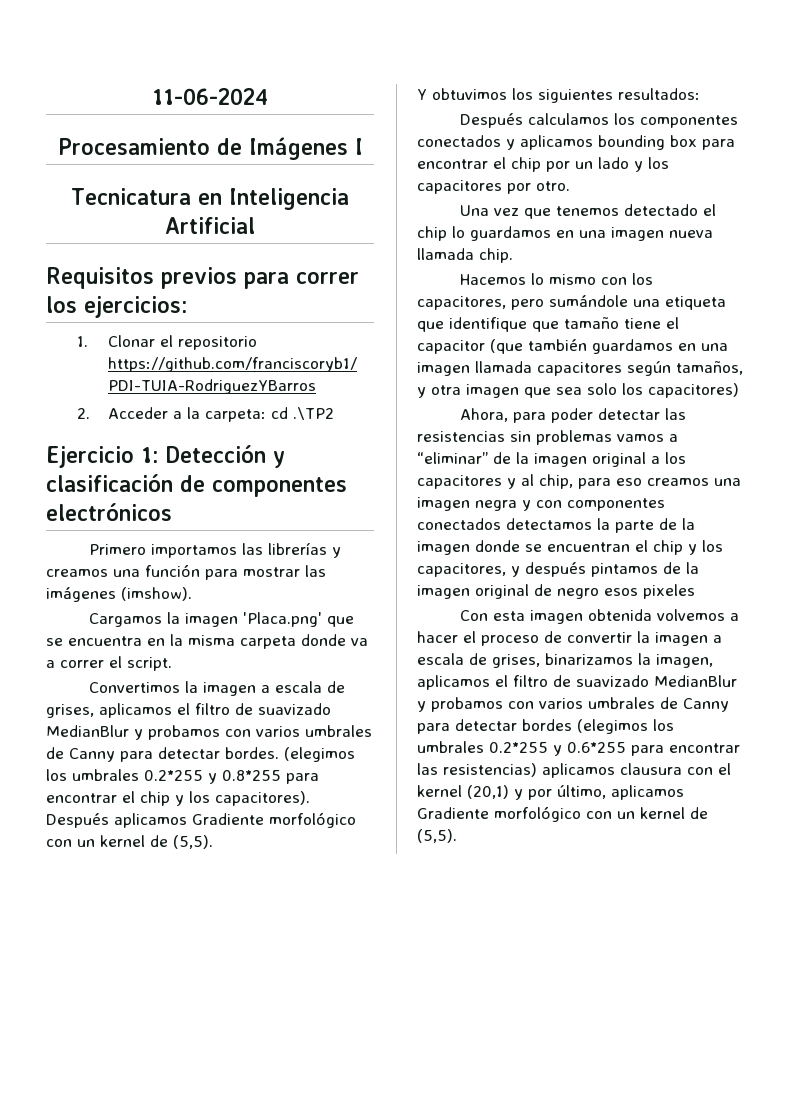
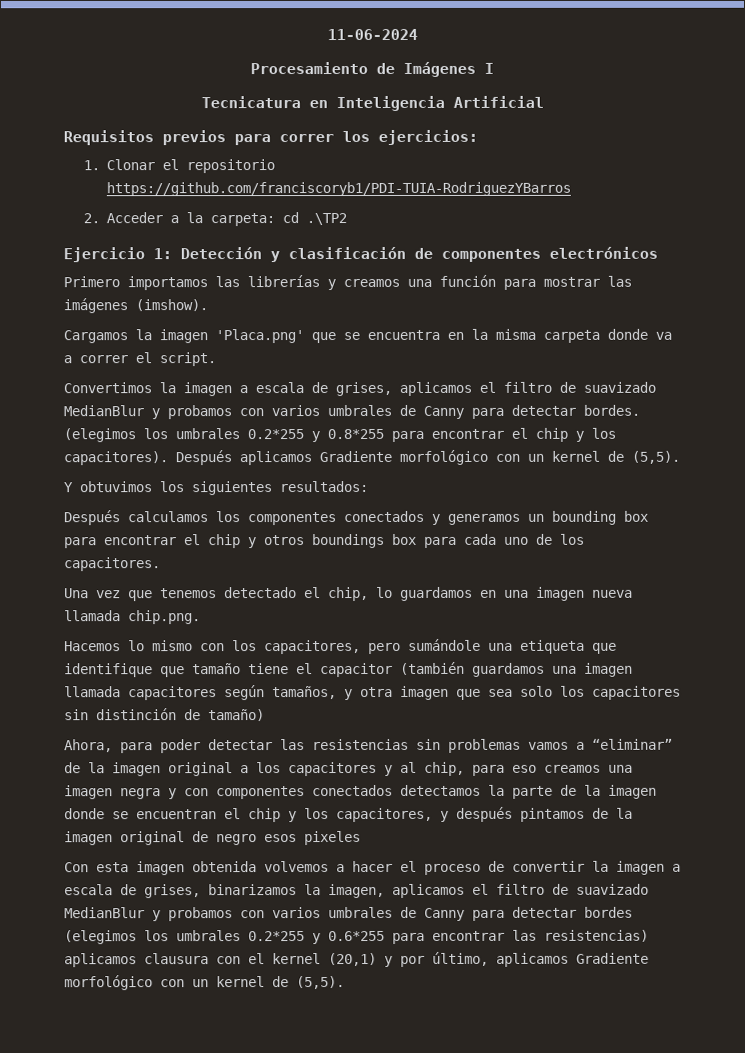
- Después calculamos los componentes conectados y aplicamos bounding box para encontrar el chip por un lado y los capacitores por otro.
+ Después calculamos los componentes conectados y generamos un bounding box para encontrar el chip y otros boundings box para cada uno de los capacitores.
- Una vez que tenemos detectado el chip lo guardamos en una imagen nueva llamada chip.
+ Una vez que tenemos detectado el chip, lo guardamos en una imagen nueva llamada chip.png.
- Hacemos lo mismo con los capacitores, pero sumándole una etiqueta que identifique que tamaño tiene el capacitor (que también guardamos en una imagen llamada capacitores según tamaños, y otra imagen que sea solo los capacitores)
+ Hacemos lo mismo con los capacitores, pero sumándole una etiqueta que identifique que tamaño tiene el capacitor (también guardamos una imagen llamada capacitores según tamaños, y otra imagen que sea solo los capacitores sin distinción de tamaño)

